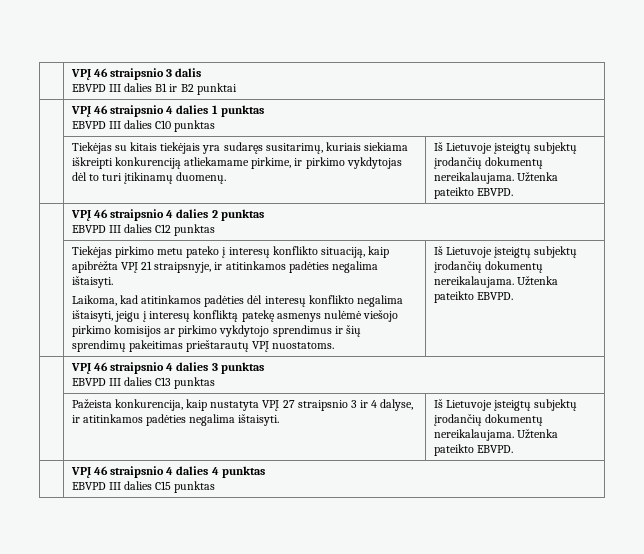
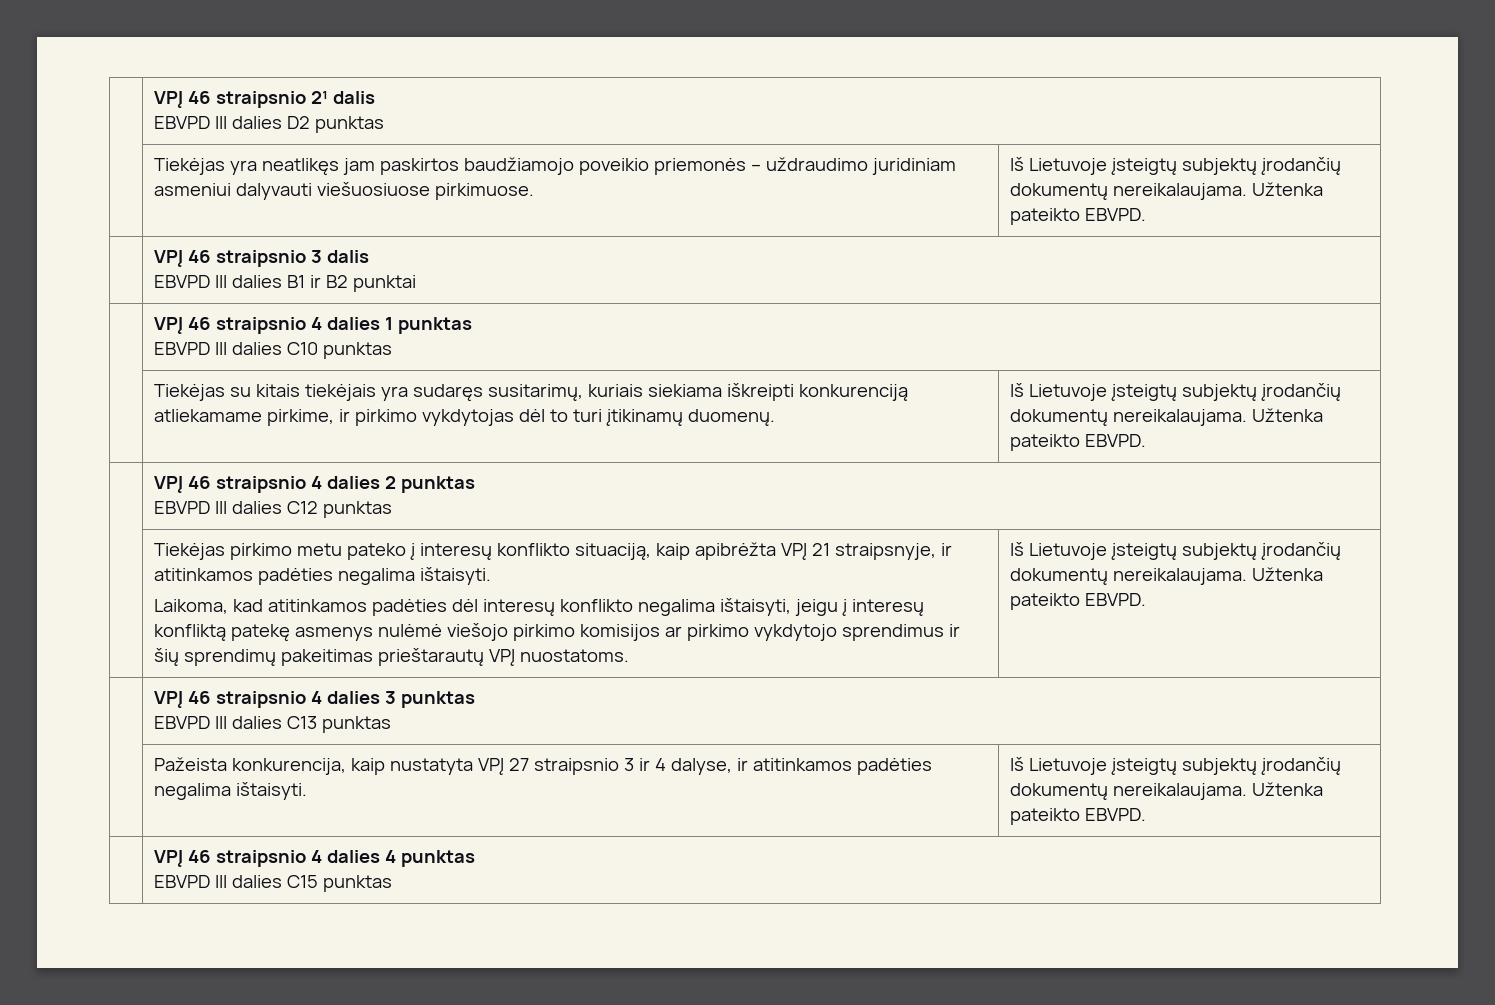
+ | VPĮ 46 straipsnio 2¹ dalis
+ EBVPD III dalies D2 punktas
+ | Tiekėjas yra neatlikęs jam paskirtos baudžiamojo poveikio priemonės – uždraudimo juridiniam asmeniui dalyvauti viešuosiuose pirkimuose. | Iš Lietuvoje įsteigtų subjektų įrodančių dokumentų nereikalaujama. Užtenka pateikto EBVPD.

